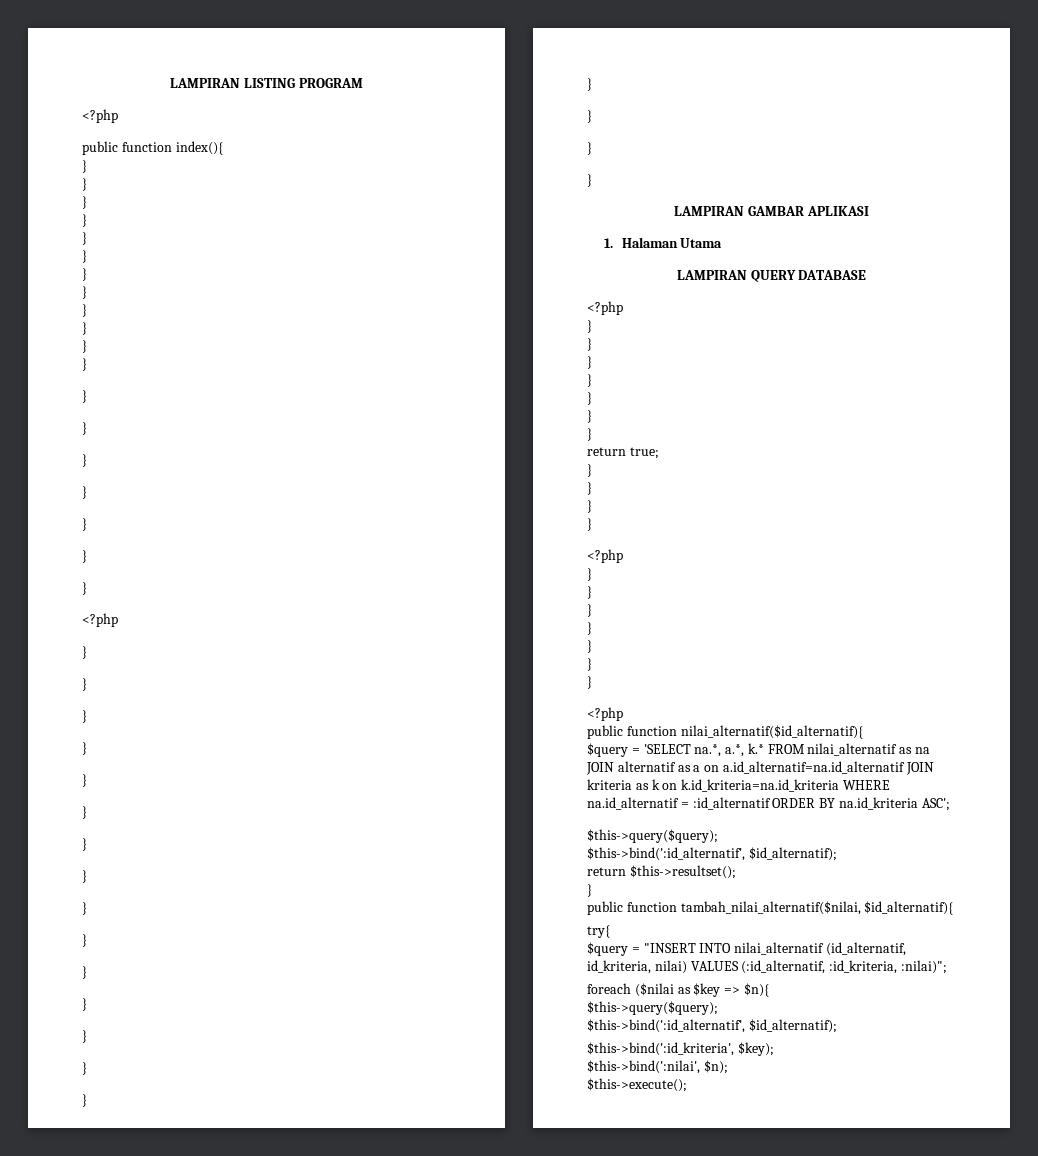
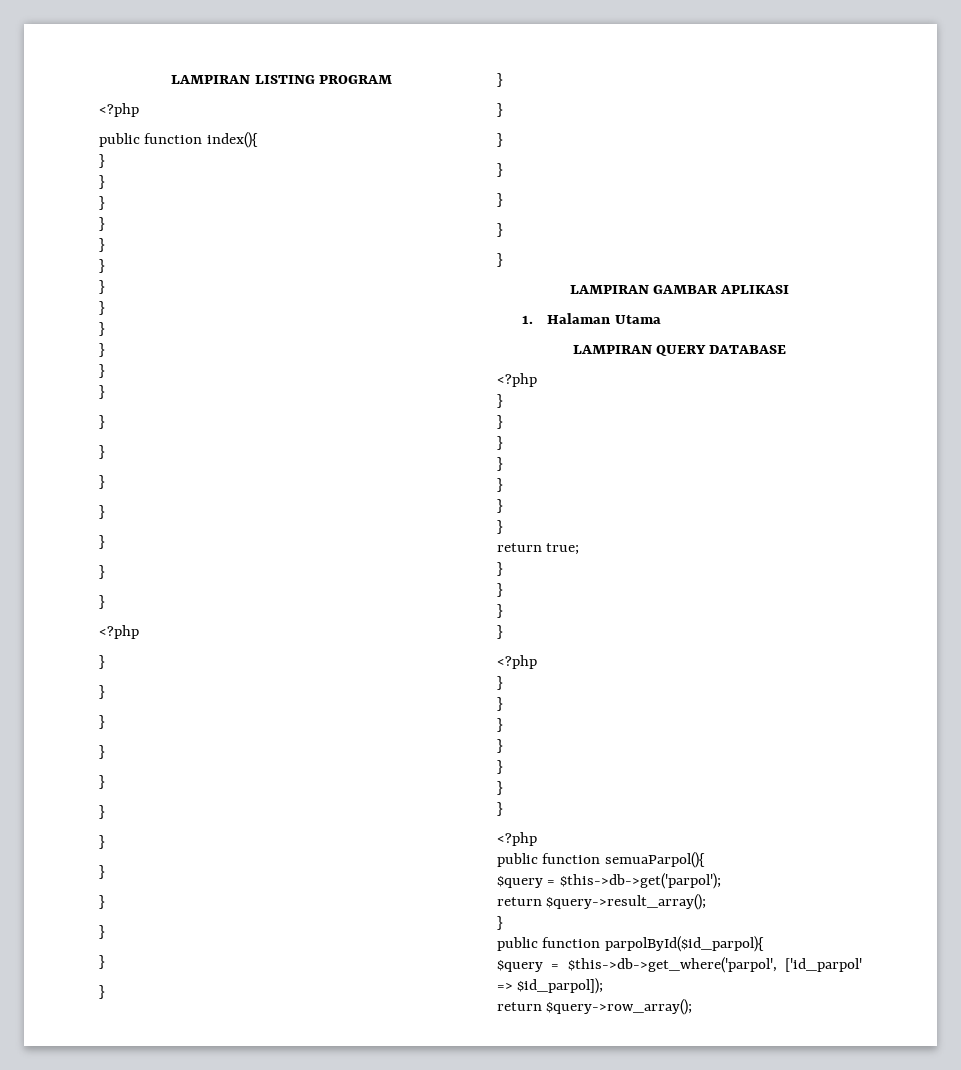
- public function nilai_alternatif($id_alternatif){
- $query = 'SELECT na.*, a.*, k.* FROM nilai_alternatif as na JOIN alternatif as a on a.id_alternatif=na.id_alternatif JOIN kriteria as k on k.id_kriteria=na.id_kriteria WHERE na.id_alternatif = :id_alternatif ORDER BY na.id_kriteria ASC';
- $this->query($query);
- $this->bind(':id_alternatif', $id_alternatif);
- return $this->resultset();
+ public function semuaParpol(){
+ $query = $this->db->get('parpol');
+ return $query->result_array();
- public function tambah_nilai_alternatif($nilai, $id_alternatif){
- try{
- $query = "INSERT INTO nilai_alternatif (id_alternatif, id_kriteria, nilai) VALUES (:id_alternatif, :id_kriteria, :nilai)";
- foreach ($nilai as $key => $n){
- $this->query($query);
- $this->bind(':id_alternatif', $id_alternatif);
- $this->bind(':id_kriteria', $key);
- $this->bind(':nilai', $n);
- $this->execute();
+ public function parpolById($id_parpol){
+ $query = $this->db->get_where('parpol', ['id_parpol' => $id_parpol]);
+ return $query->row_array();

